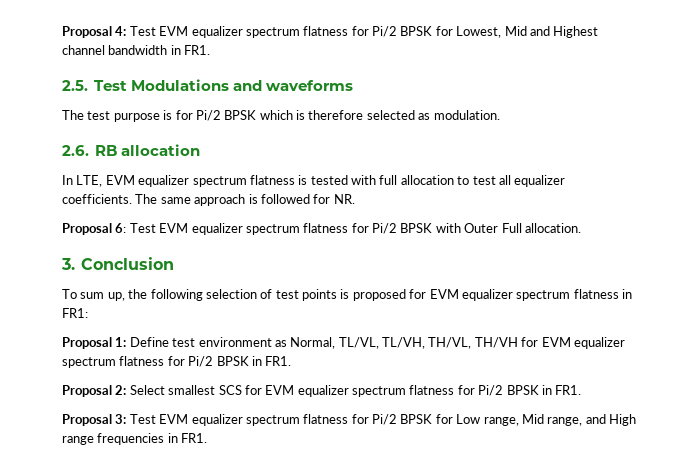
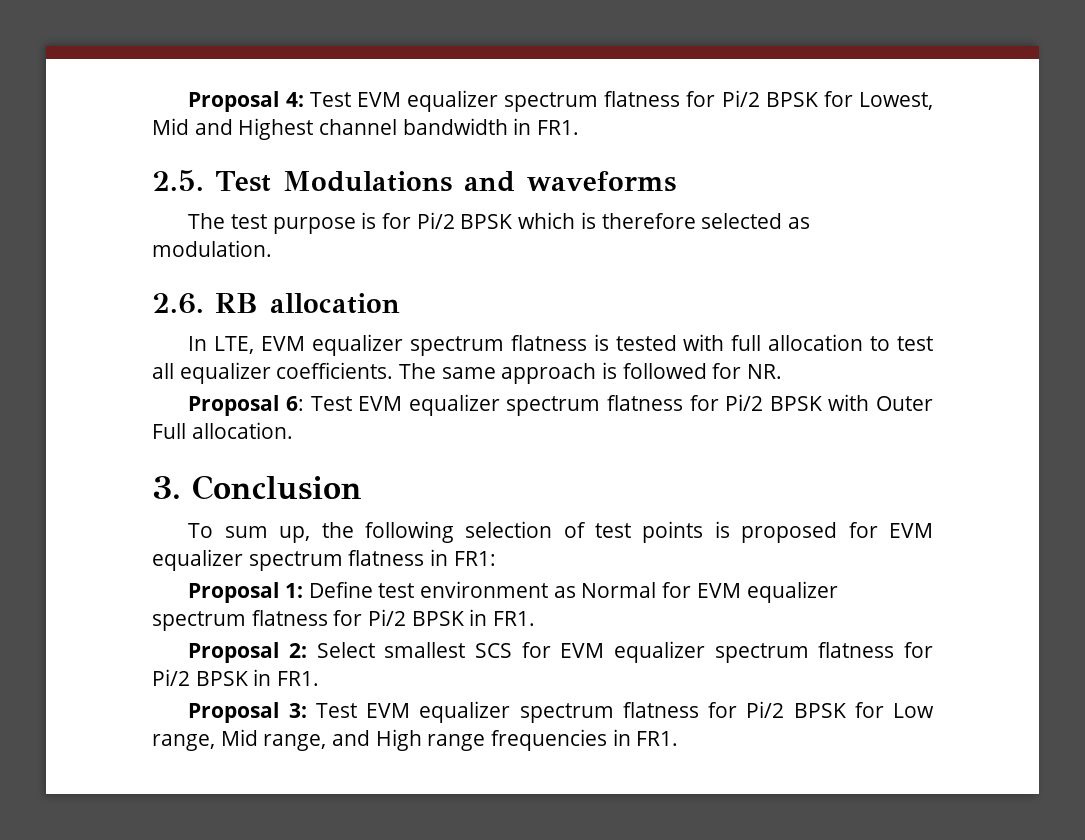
- Proposal 1: Define test environment as Normal, TL/VL, TL/VH, TH/VL, TH/VH for EVM equalizer spectrum flatness for Pi/2 BPSK in FR1.
+ Proposal 1: Define test environment as Normal for EVM equalizer spectrum flatness for Pi/2 BPSK in FR1.

